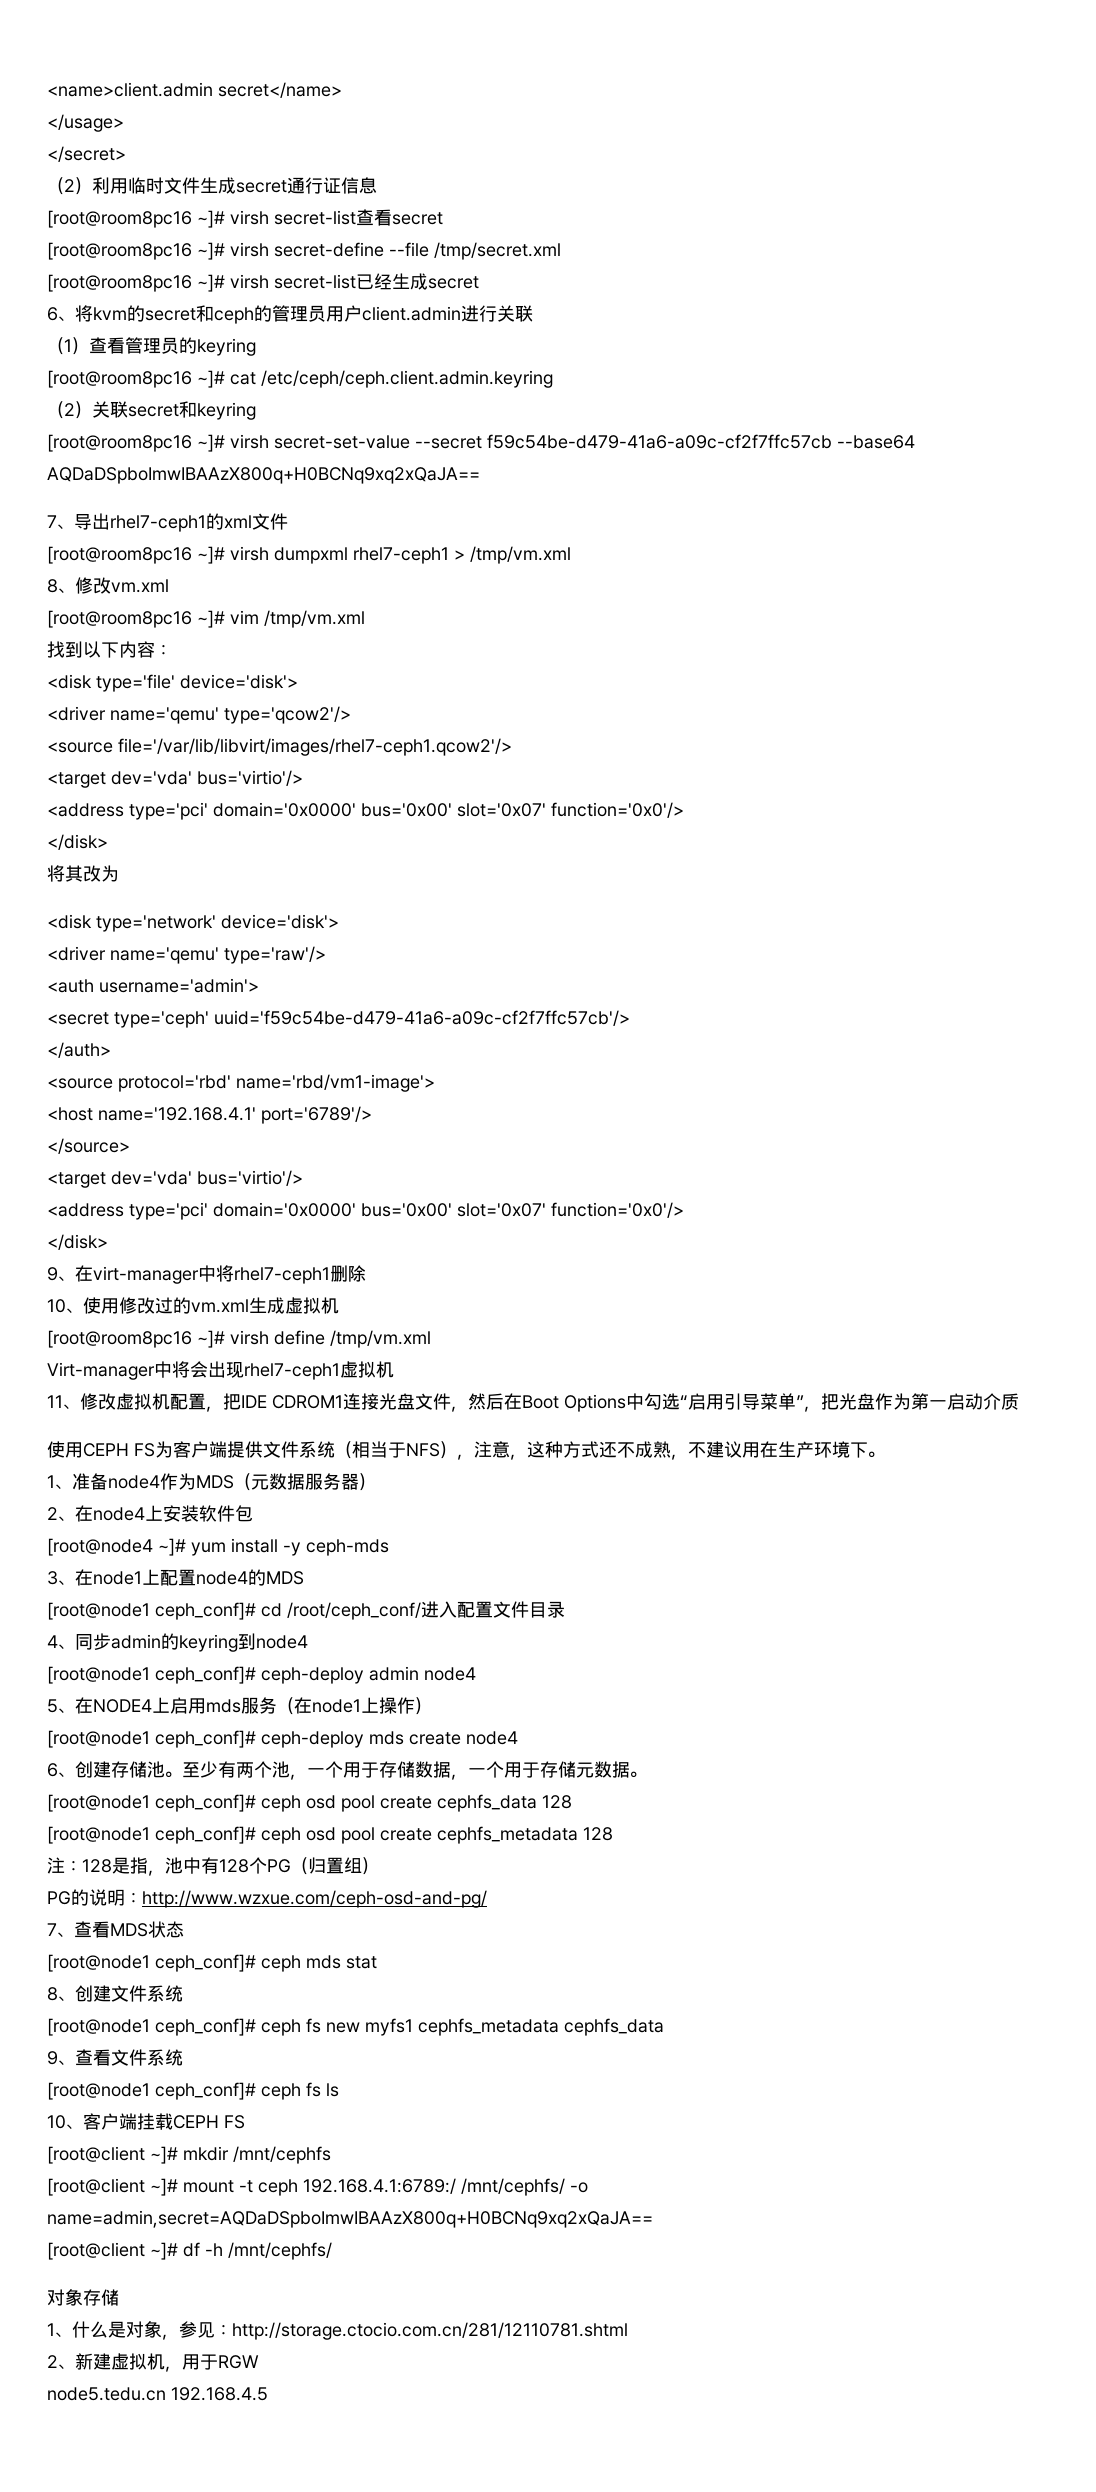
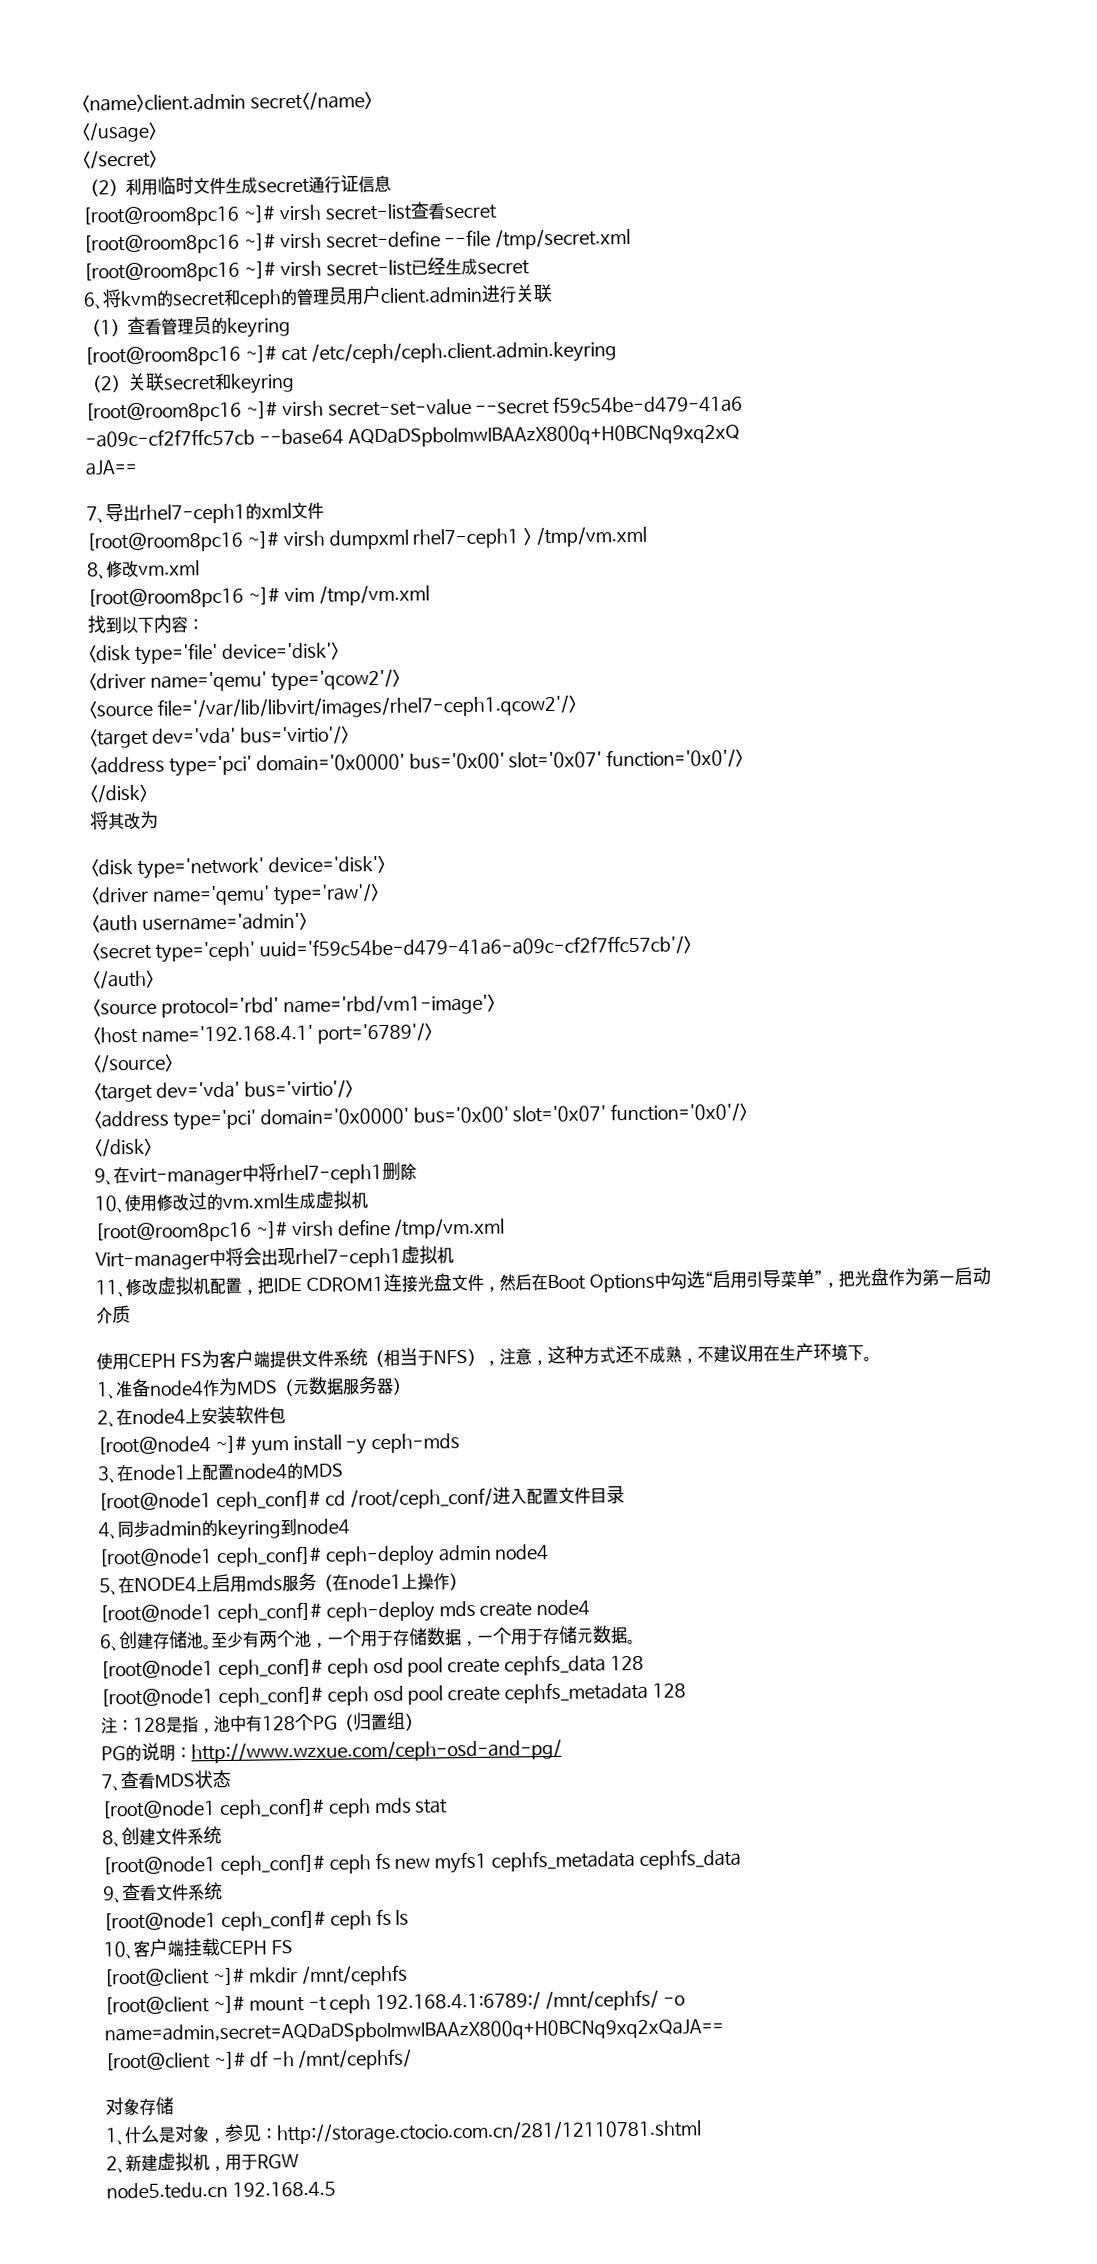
- [root@room8pc16 ~]# virsh secret-set-value --secret f59c54be-d479-41a6-a09c-cf2f7ffc57cb --base64 AQDaDSpboImwIBAAzX800q+H0BCNq9xq2xQaJA==
+ [root@room8pc16 ~]# virsh secret-set-value --secret f59c54be-d479-41a6
+ -a09c-cf2f7ffc57cb --base64 AQDaDSpboImwIBAAzX800q+H0BCNq9xq2xQ
+ aJA==

